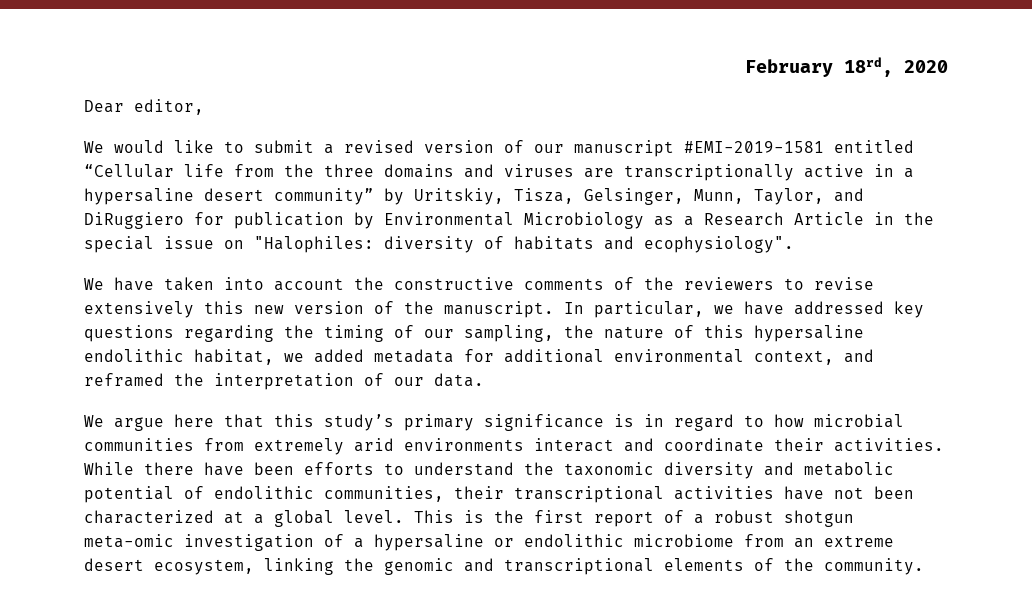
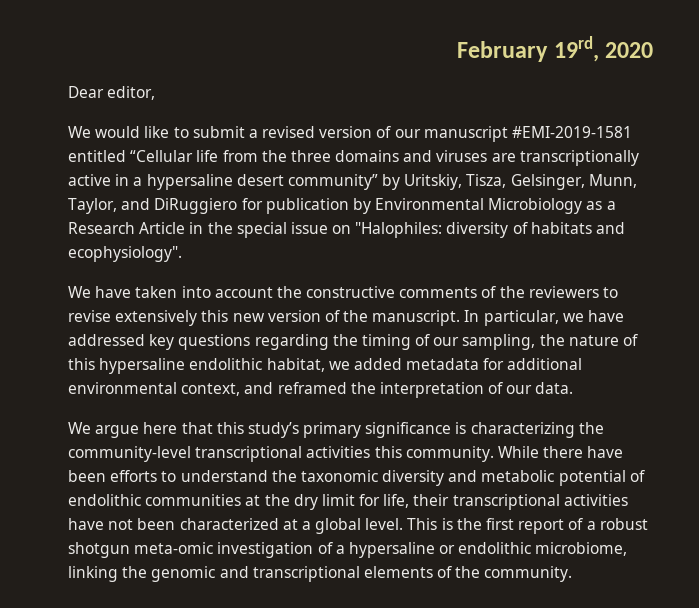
- February 18rd, 2020
+ February 19rd, 2020
- We argue here that this study’s primary significance is in regard to how microbial communities from extremely arid environments interact and coordinate their activities.
+ We argue here that this study’s primary significance is characterizing the community-level transcriptional activities this community.
- While there have been efforts to understand the taxonomic diversity and metabolic potential of endolithic communities, their transcriptional activities have not been characterized at a global level.
+ While there have been efforts to understand the taxonomic diversity and metabolic potential of endolithic communities at the dry limit for life, their transcriptional activities have not been characterized at a global level.
- This is the first report of a robust shotgun meta-omic investigation of a hypersaline or endolithic microbiome from an extreme desert ecosystem, linking the genomic and transcriptional elements of the community.
+ This is the first report of a robust shotgun meta-omic investigation of a hypersaline or endolithic microbiome, linking the genomic and transcriptional elements of the community.

